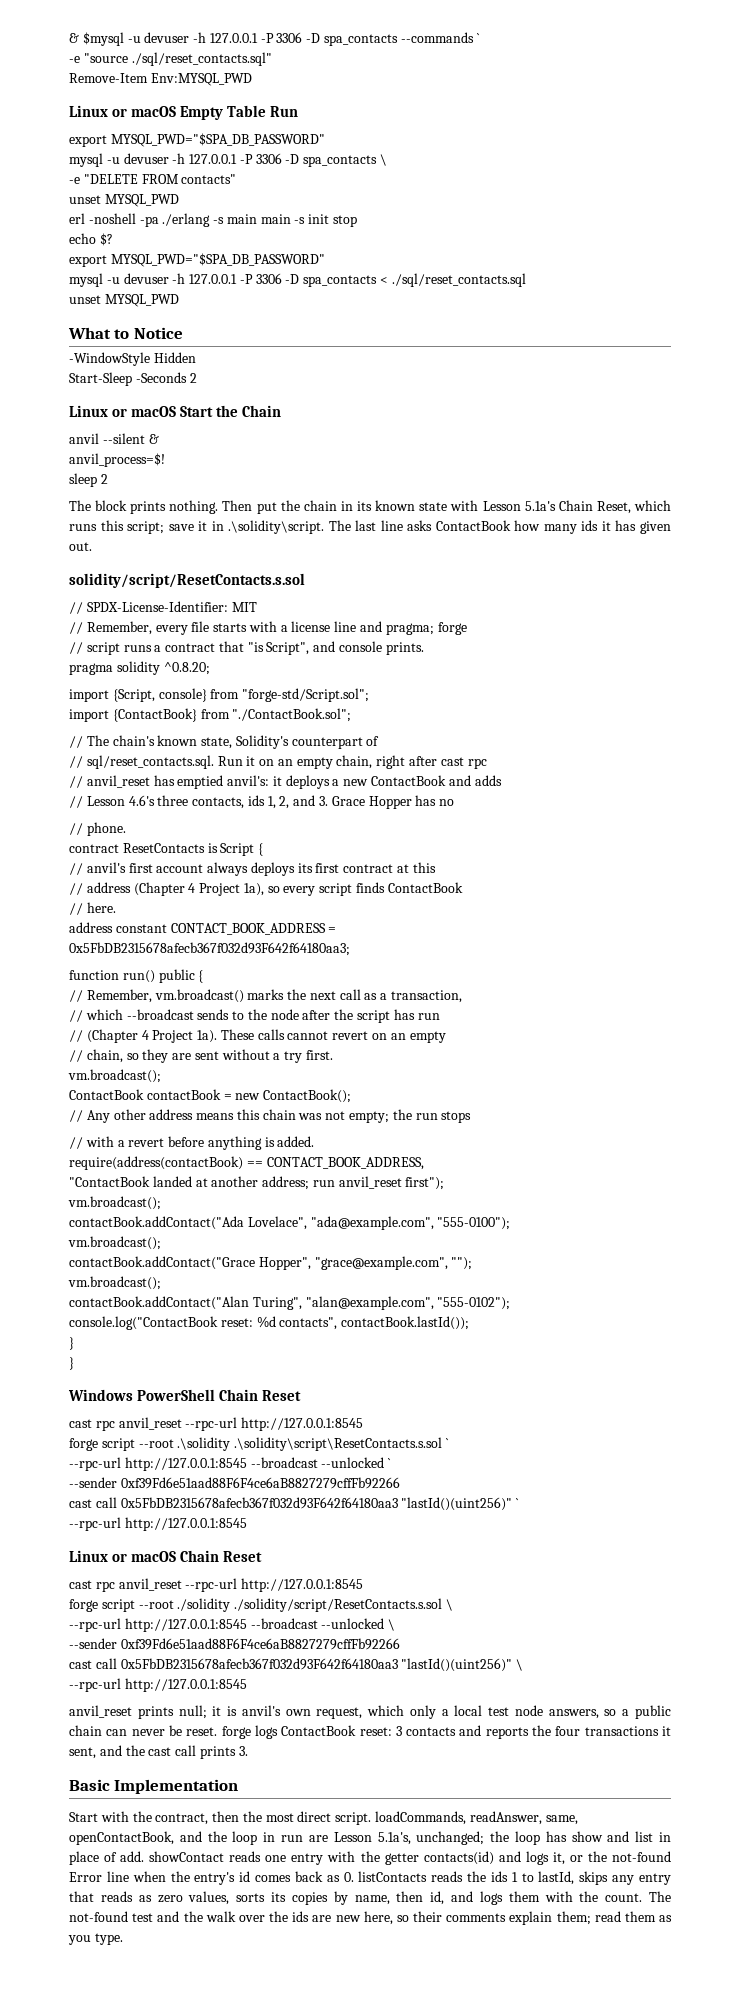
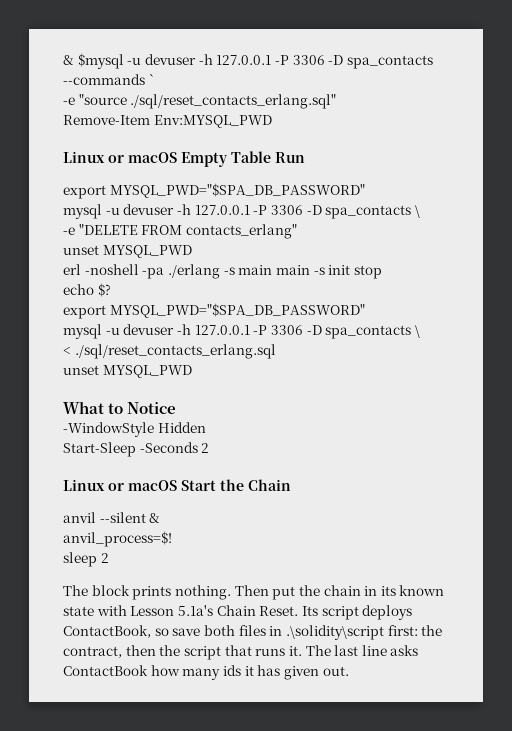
- -e "source ./sql/reset_contacts.sql"
+ -e "source ./sql/reset_contacts_erlang.sql"
- -e "DELETE FROM contacts"
+ -e "DELETE FROM contacts_erlang"
  echo $?
  export MYSQL_PWD="$SPA_DB_PASSWORD"
- mysql -u devuser -h 127.0.0.1 -P 3306 -D spa_contacts < ./sql/reset_contacts.sql
+ mysql -u devuser -h 127.0.0.1 -P 3306 -D spa_contacts \
+ < ./sql/reset_contacts_erlang.sql
- Then put the chain in its known state with Lesson 5.1a's Chain Reset, which runs this script; save it in .\solidity\script. The last line asks ContactBook how many ids it has given out.
+ Then put the chain in its known state with Lesson 5.1a's Chain Reset. Its script deploys ContactBook, so save both files in .\solidity\script first: the contract, then the script that runs it. The last line asks ContactBook how many ids it has given out.
- solidity/script/ResetContacts.s.sol
- // SPDX-License-Identifier: MIT
- // Remember, every file starts with a license line and pragma; forge
- // script runs a contract that "is Script", and console prints.
- pragma solidity ^0.8.20;
- import {Script, console} from "forge-std/Script.sol";
- import {ContactBook} from "./ContactBook.sol";
- // The chain's known state, Solidity's counterpart of
- // sql/reset_contacts.sql. Run it on an empty chain, right after cast rpc
- // anvil_reset has emptied anvil's: it deploys a new ContactBook and adds
- // Lesson 4.6's three contacts, ids 1, 2, and 3. Grace Hopper has no
- // phone.
- contract ResetContacts is Script {
- // anvil's first account always deploys its first contract at this
- // address (Chapter 4 Project 1a), so every script finds ContactBook
- // here.
- address constant CONTACT_BOOK_ADDRESS =
- 0x5FbDB2315678afecb367f032d93F642f64180aa3;
- function run() public {
- // Remember, vm.broadcast() marks the next call as a transaction,
- // which --broadcast sends to the node after the script has run
- // (Chapter 4 Project 1a). These calls cannot revert on an empty
- // chain, so they are sent without a try first.
- vm.broadcast();
- ContactBook contactBook = new ContactBook();
- // Any other address means this chain was not empty; the run stops
- // with a revert before anything is added.
- require(address(contactBook) == CONTACT_BOOK_ADDRESS,
- "ContactBook landed at another address; run anvil_reset first");
- vm.broadcast();
- contactBook.addContact("Ada Lovelace", "ada@example.com", "555-0100");
- vm.broadcast();
- contactBook.addContact("Grace Hopper", "grace@example.com", "");
- vm.broadcast();
- contactBook.addContact("Alan Turing", "alan@example.com", "555-0102");
- console.log("ContactBook reset: %d contacts", contactBook.lastId());
- }
- }
- Windows PowerShell Chain Reset
- cast rpc anvil_reset --rpc-url http://127.0.0.1:8545
- forge script --root .\solidity .\solidity\script\ResetContacts.s.sol `
- --rpc-url http://127.0.0.1:8545 --broadcast --unlocked `
- --sender 0xf39Fd6e51aad88F6F4ce6aB8827279cffFb92266
- cast call 0x5FbDB2315678afecb367f032d93F642f64180aa3 "lastId()(uint256)" `
- --rpc-url http://127.0.0.1:8545
- Linux or macOS Chain Reset
- cast rpc anvil_reset --rpc-url http://127.0.0.1:8545
- forge script --root ./solidity ./solidity/script/ResetContacts.s.sol \
- --rpc-url http://127.0.0.1:8545 --broadcast --unlocked \
- --sender 0xf39Fd6e51aad88F6F4ce6aB8827279cffFb92266
- cast call 0x5FbDB2315678afecb367f032d93F642f64180aa3 "lastId()(uint256)" \
- --rpc-url http://127.0.0.1:8545
- anvil_reset prints null; it is anvil's own request, which only a local test node answers, so a public chain can never be reset. forge logs ContactBook reset: 3 contacts and reports the four transactions it sent, and the cast call prints 3.
- Basic Implementation
- Start with the contract, then the most direct script. loadCommands, readAnswer, same, openContactBook, and the loop in run are Lesson 5.1a's, unchanged; the loop has show and list in place of add. showContact reads one entry with the getter contacts(id) and logs it, or the not-found Error line when the entry's id comes back as 0. listContacts reads the ids 1 to lastId, skips any entry that reads as zero values, sorts its copies by name, then id, and logs them with the count. The not-found test and the walk over the ids are new here, so their comments explain them; read them as you type.

